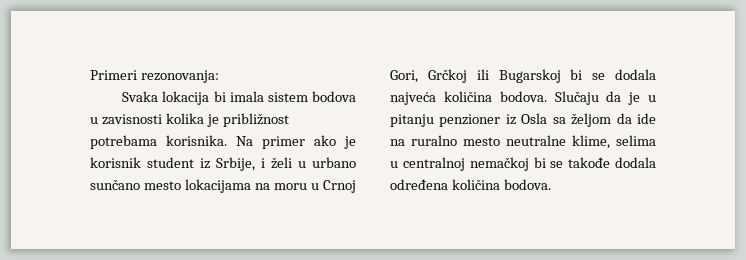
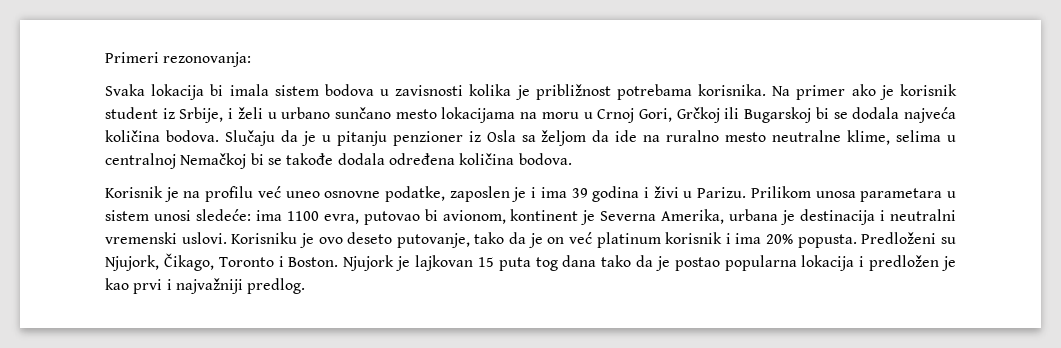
- Slučaju da je u pitanju penzioner iz Osla sa željom da ide na ruralno mesto neutralne klime, selima u centralnoj nemačkoj bi se takođe dodala određena količina bodova.
+ Slučaju da je u pitanju penzioner iz Osla sa željom da ide na ruralno mesto neutralne klime, selima u centralnoj Nemačkoj bi se takođe dodala određena količina bodova.
+ Korisnik je na profilu već uneo osnovne podatke, zaposlen je i ima 39 godina i živi u Parizu. Prilikom unosa parametara u sistem unosi sledeće: ima 1100 evra, putovao bi avionom, kontinent je Severna Amerika, urbana je destinacija i neutralni vremenski uslovi. Korisniku je ovo deseto putovanje, tako da je on već platinum korisnik i ima 20% popusta. Predloženi su Njujork, Čikago, Toronto i Boston. Njujork je lajkovan 15 puta tog dana tako da je postao popularna lokacija i predložen je kao prvi i najvažniji predlog.

